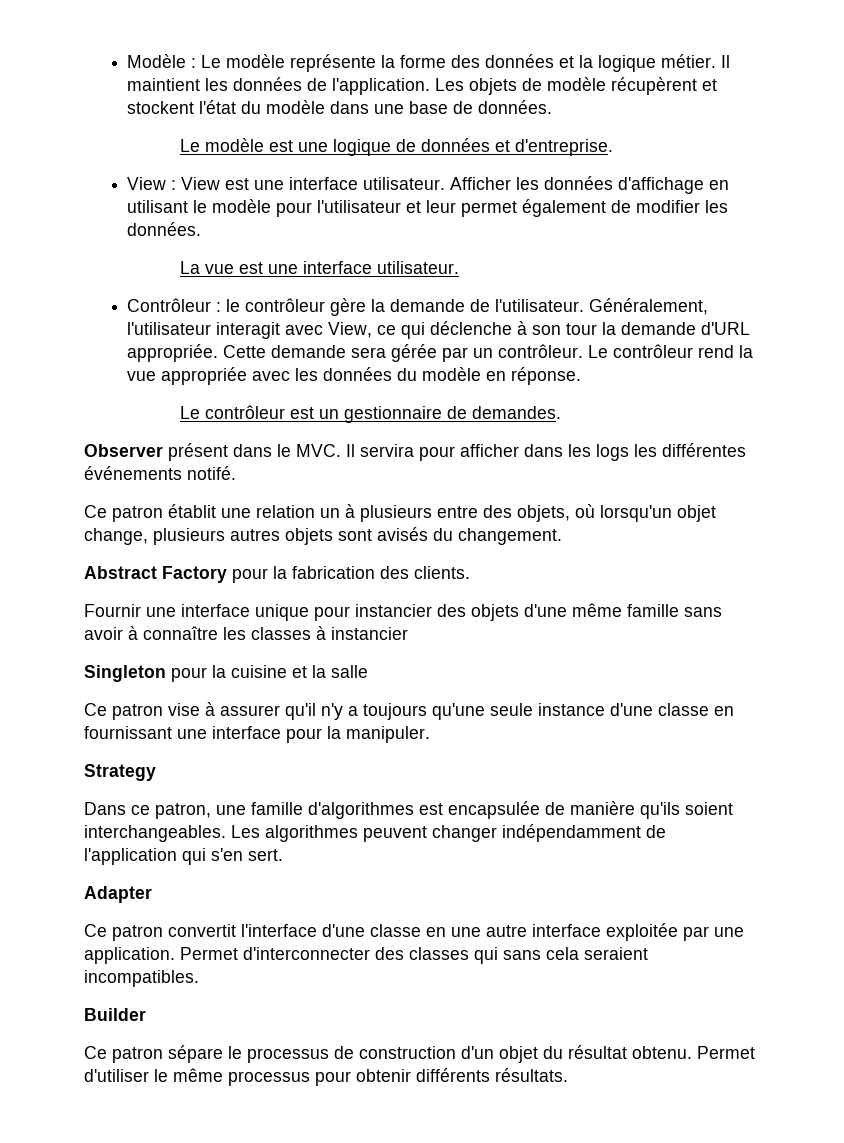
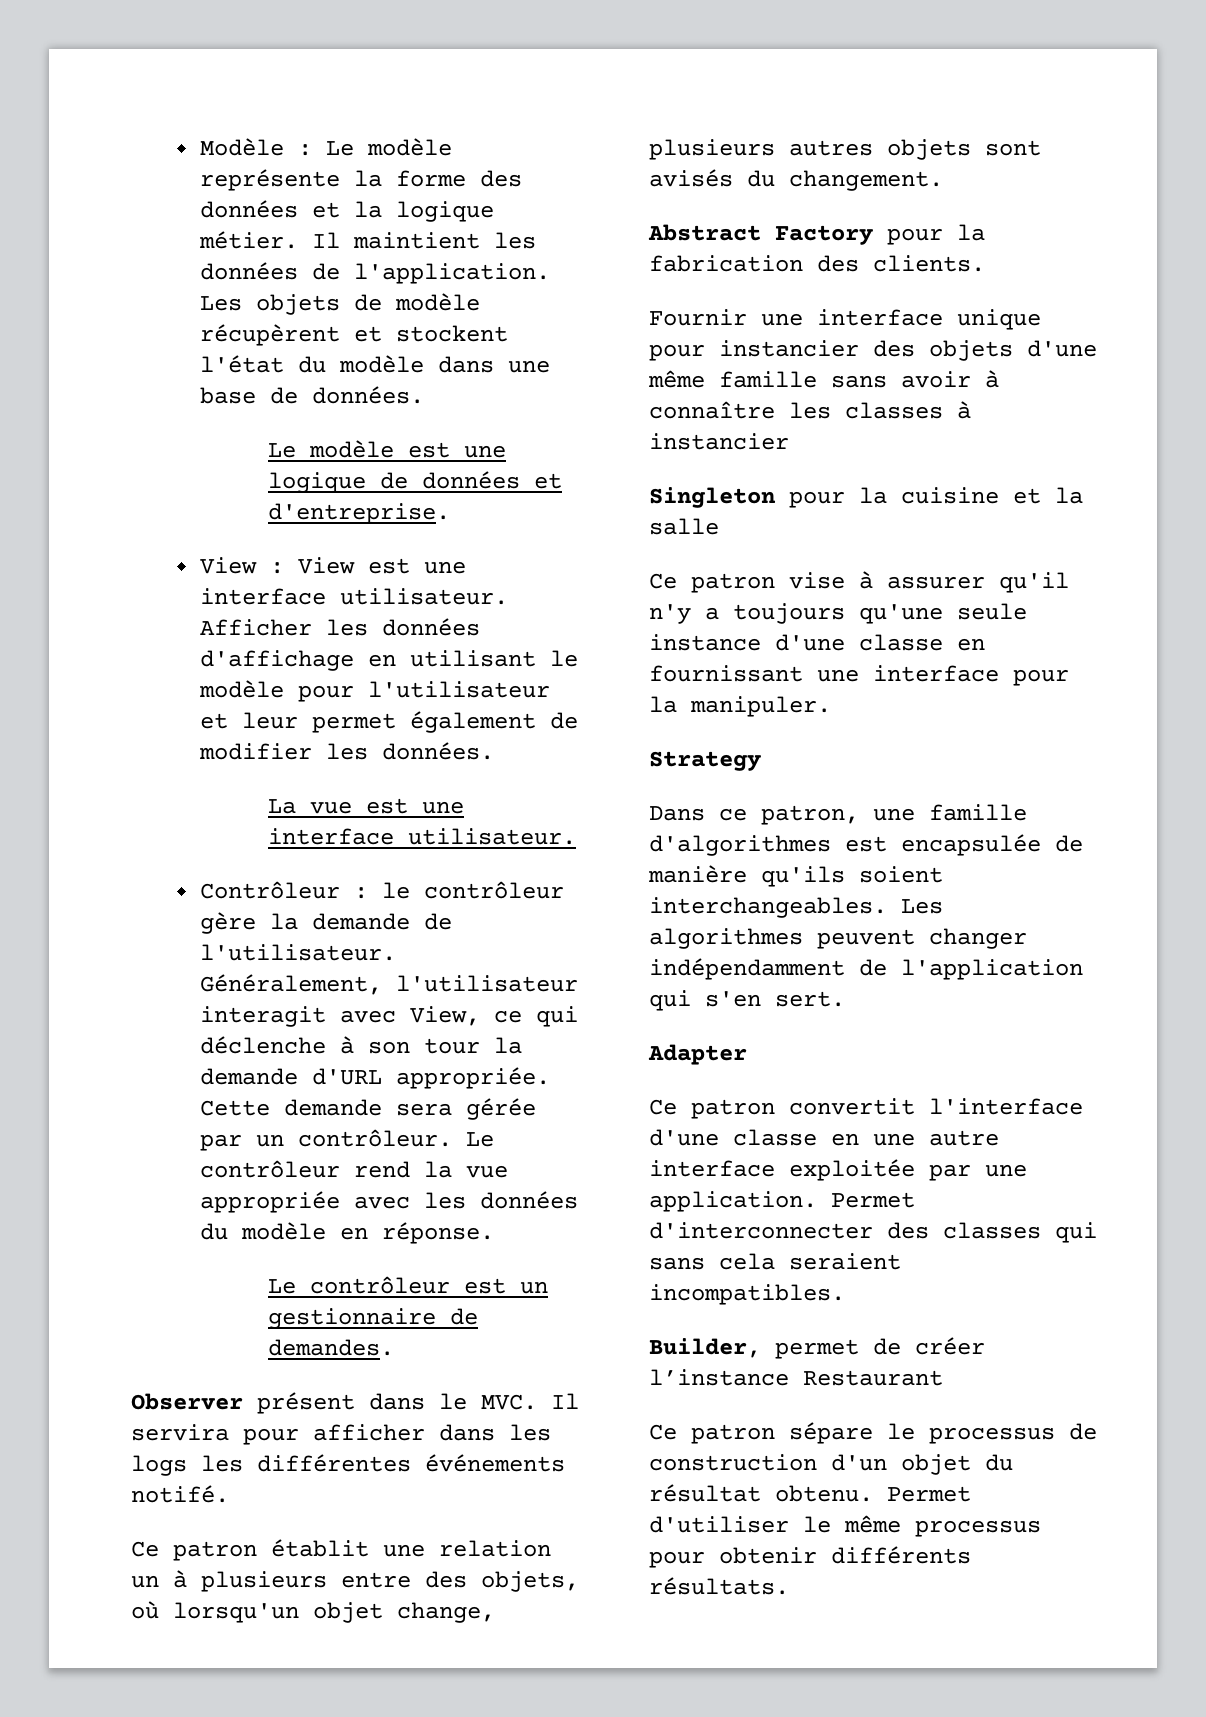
- Builder
+ Builder, permet de créer l’instance Restaurant

